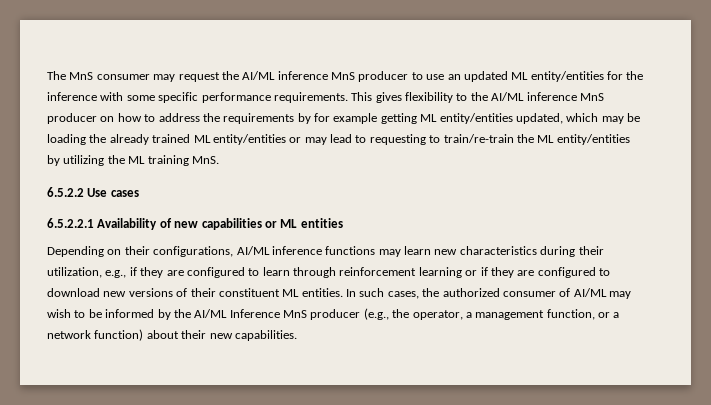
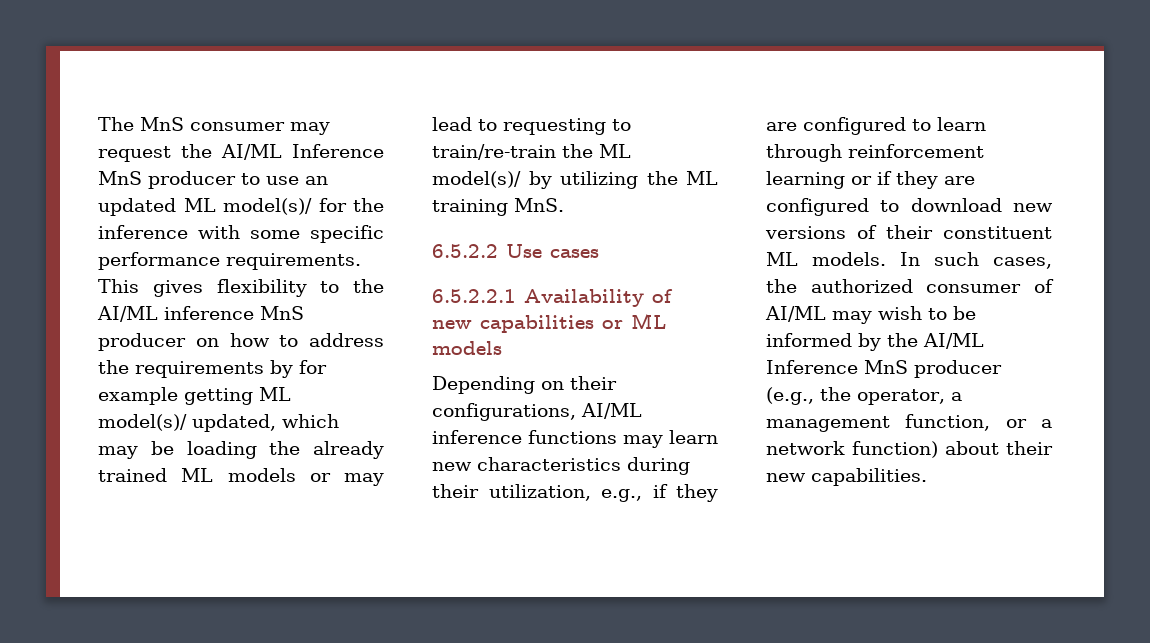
- The MnS consumer may request the AI/ML inference MnS producer to use an updated ML entity/entities for the inference with some specific performance requirements.
+ The MnS consumer may request the AI/ML Inference MnS producer to use an updated ML model(s)/ for the inference with some specific performance requirements.
- This gives flexibility to the AI/ML inference MnS producer on how to address the requirements by for example getting ML entity/entities updated, which may be loading the already trained ML entity/entities or may lead to requesting to train/re-train the ML entity/entities by utilizing the ML training MnS.
+ This gives flexibility to the AI/ML inference MnS producer on how to address the requirements by for example getting ML model(s)/ updated, which may be loading the already trained ML models or may lead to requesting to train/re-train the ML model(s)/ by utilizing the ML training MnS.
- 6.5.2.2.1 Availability of new capabilities or ML entities
+ 6.5.2.2.1 Availability of new capabilities or ML models
- Depending on their configurations, AI/ML inference functions may learn new characteristics during their utilization, e.g., if they are configured to learn through reinforcement learning or if they are configured to download new versions of their constituent ML entities.
+ Depending on their configurations, AI/ML inference functions may learn new characteristics during their utilization, e.g., if they are configured to learn through reinforcement learning or if they are configured to download new versions of their constituent ML models.

